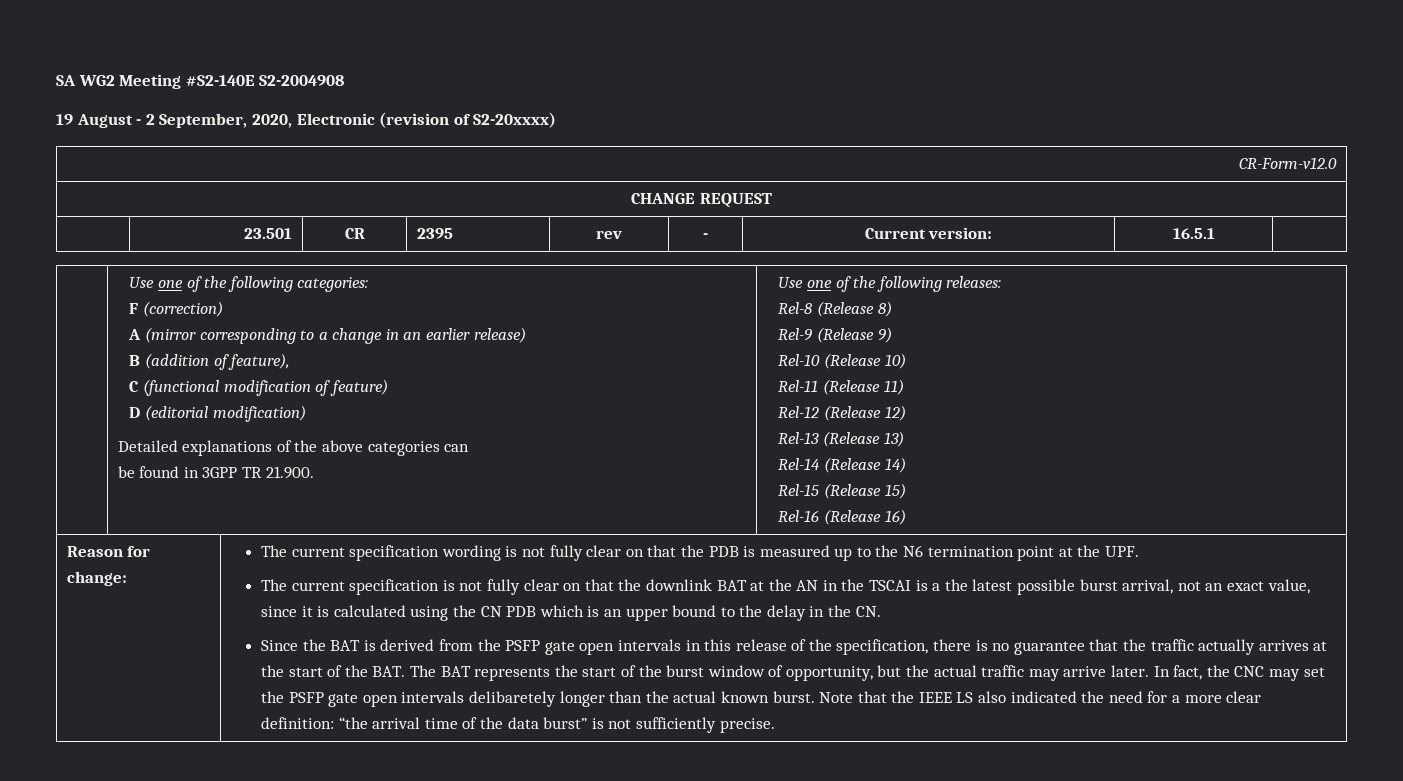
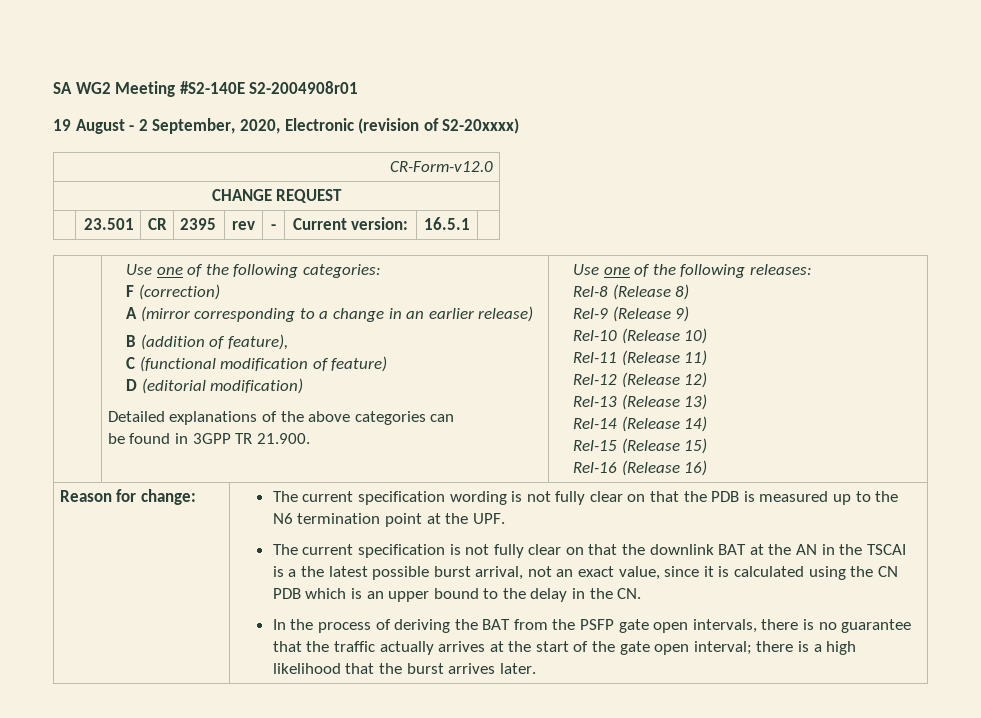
- SA WG2 Meeting #S2-140E S2-2004908
+ SA WG2 Meeting #S2-140E S2-2004908r01
- Since the BAT is derived from the PSFP gate open intervals in this release of the specification, there is no guarantee that the traffic actually arrives at the start of the BAT. The BAT represents the start of the burst window of opportunity, but the actual traffic may arrive later. In fact, the CNC may set the PSFP gate open intervals delibaretely longer than the actual known burst. Note that the IEEE LS also indicated the need for a more clear definition: “the arrival time of the data burst” is not sufficiently precise.
+ In the process of deriving the BAT from the PSFP gate open intervals, there is no guarantee that the traffic actually arrives at the start of the gate open interval; there is a high likelihood that the burst arrives later.

